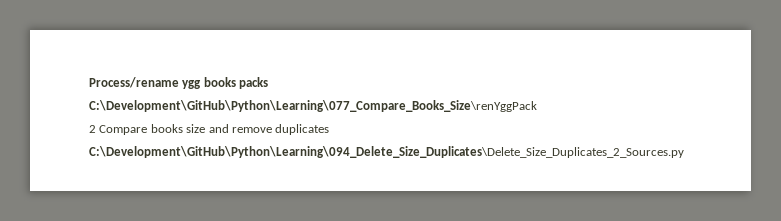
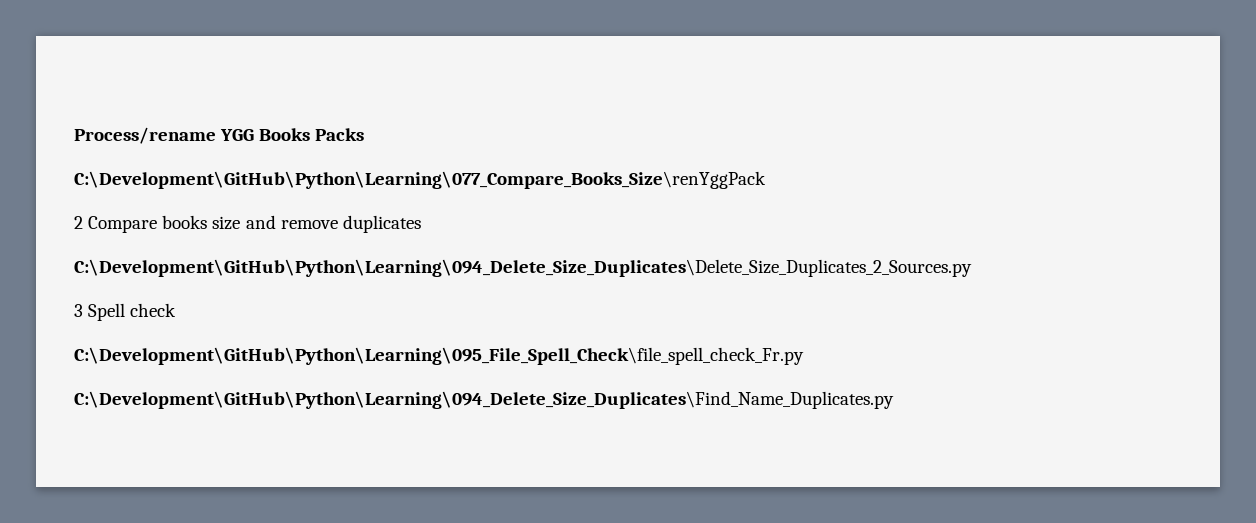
- Process/rename ygg books packs
+ Process/rename YGG Books Packs
+ 3 Spell check
+ C:\Development\GitHub\Python\Learning\095_File_Spell_Check\file_spell_check_Fr.py
+ C:\Development\GitHub\Python\Learning\094_Delete_Size_Duplicates\Find_Name_Duplicates.py

